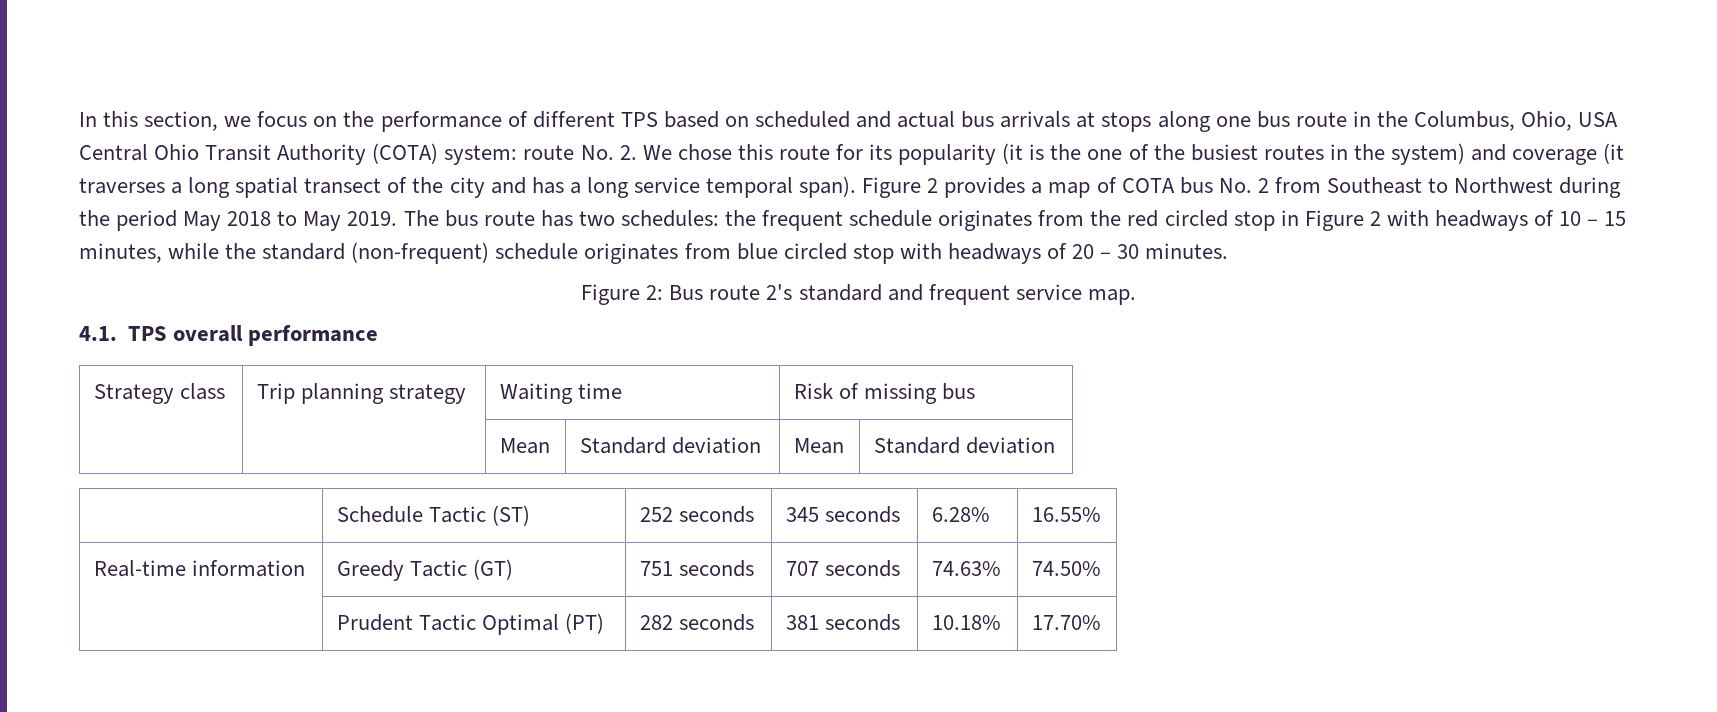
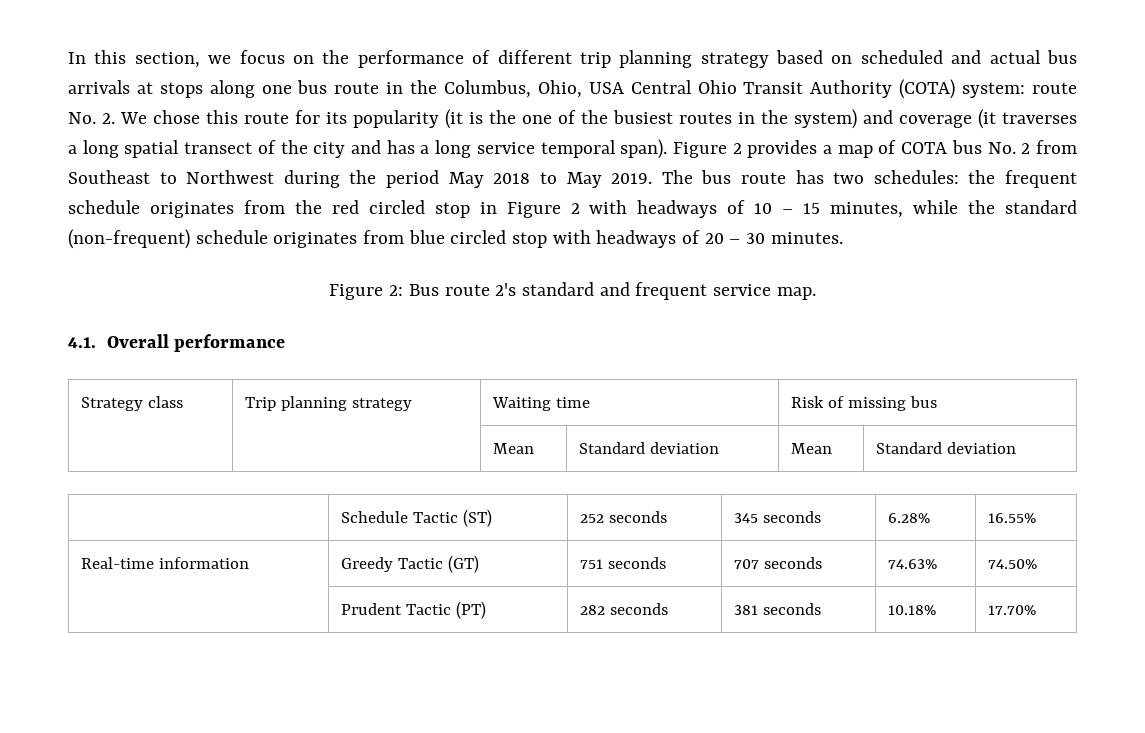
- In this section, we focus on the performance of different TPS based on scheduled and actual bus arrivals at stops along one bus route in the Columbus, Ohio, USA Central Ohio Transit Authority (COTA) system:
+ In this section, we focus on the performance of different trip planning strategy based on scheduled and actual bus arrivals at stops along one bus route in the Columbus, Ohio, USA Central Ohio Transit Authority (COTA) system:
- 4.1. TPS overall performance
+ 4.1. Overall performance
- | Prudent Tactic Optimal (PT) | 282 seconds | 381 seconds | 10.18% | 17.70%
+ | Prudent Tactic (PT) | 282 seconds | 381 seconds | 10.18% | 17.70%

